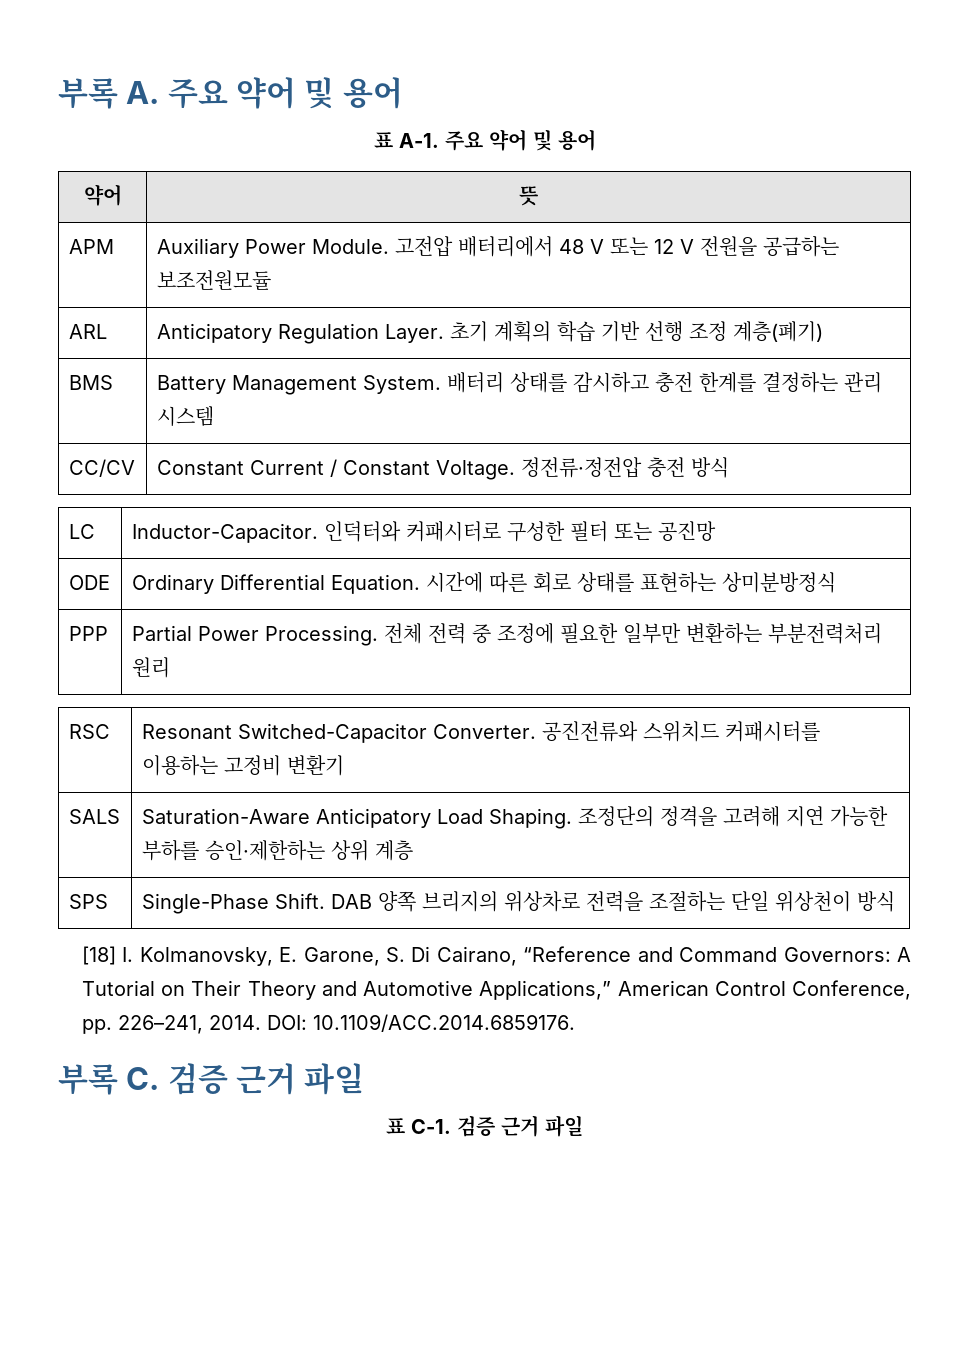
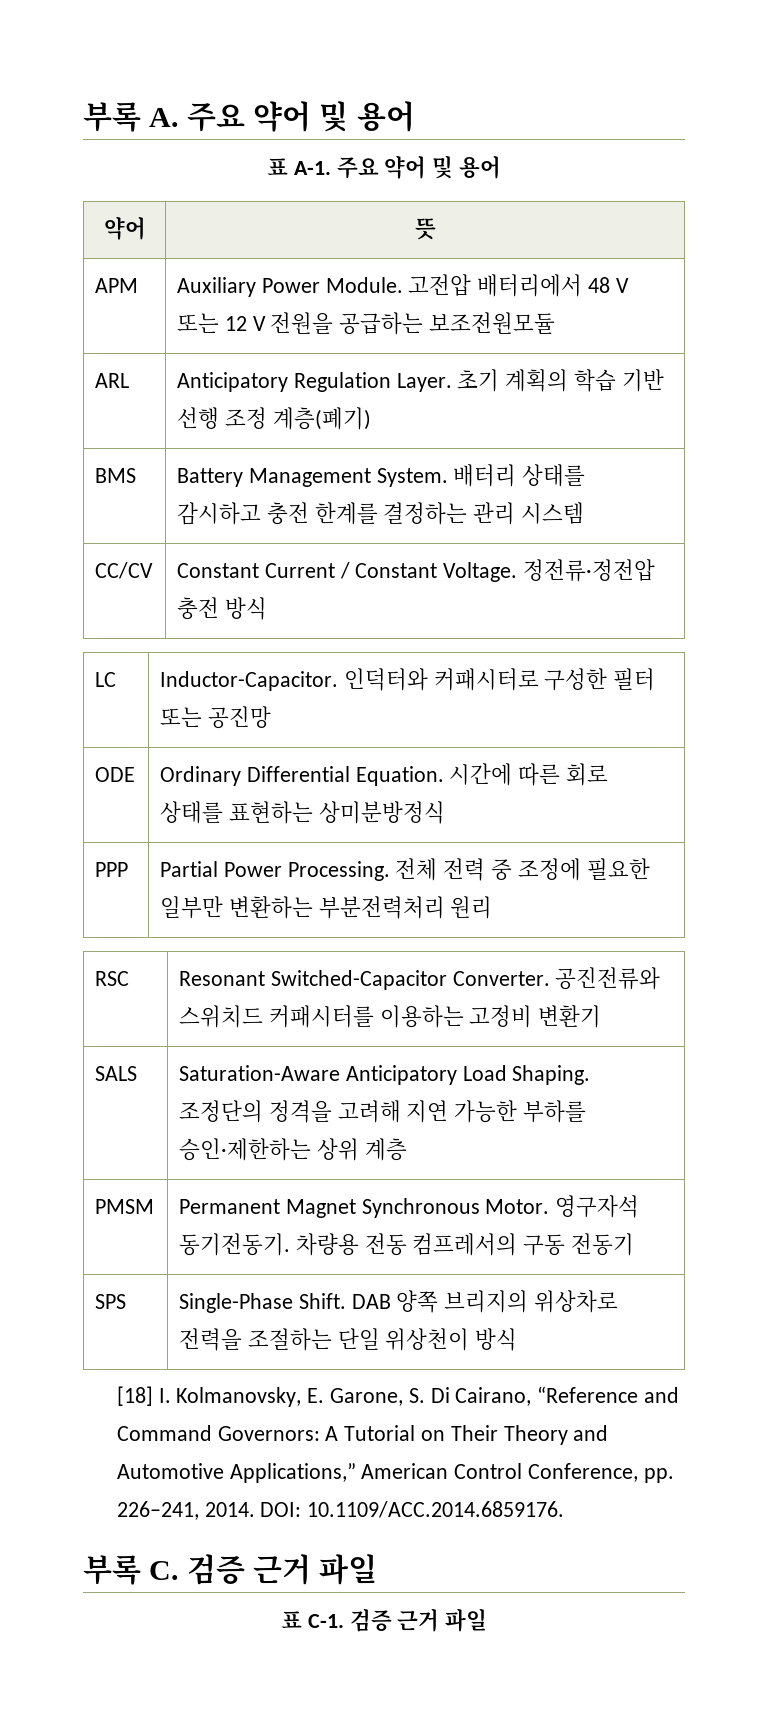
+ PMSM | Permanent Magnet Synchronous Motor. 영구자석 동기전동기. 차량용 전동 컴프레서의 구동 전동기

